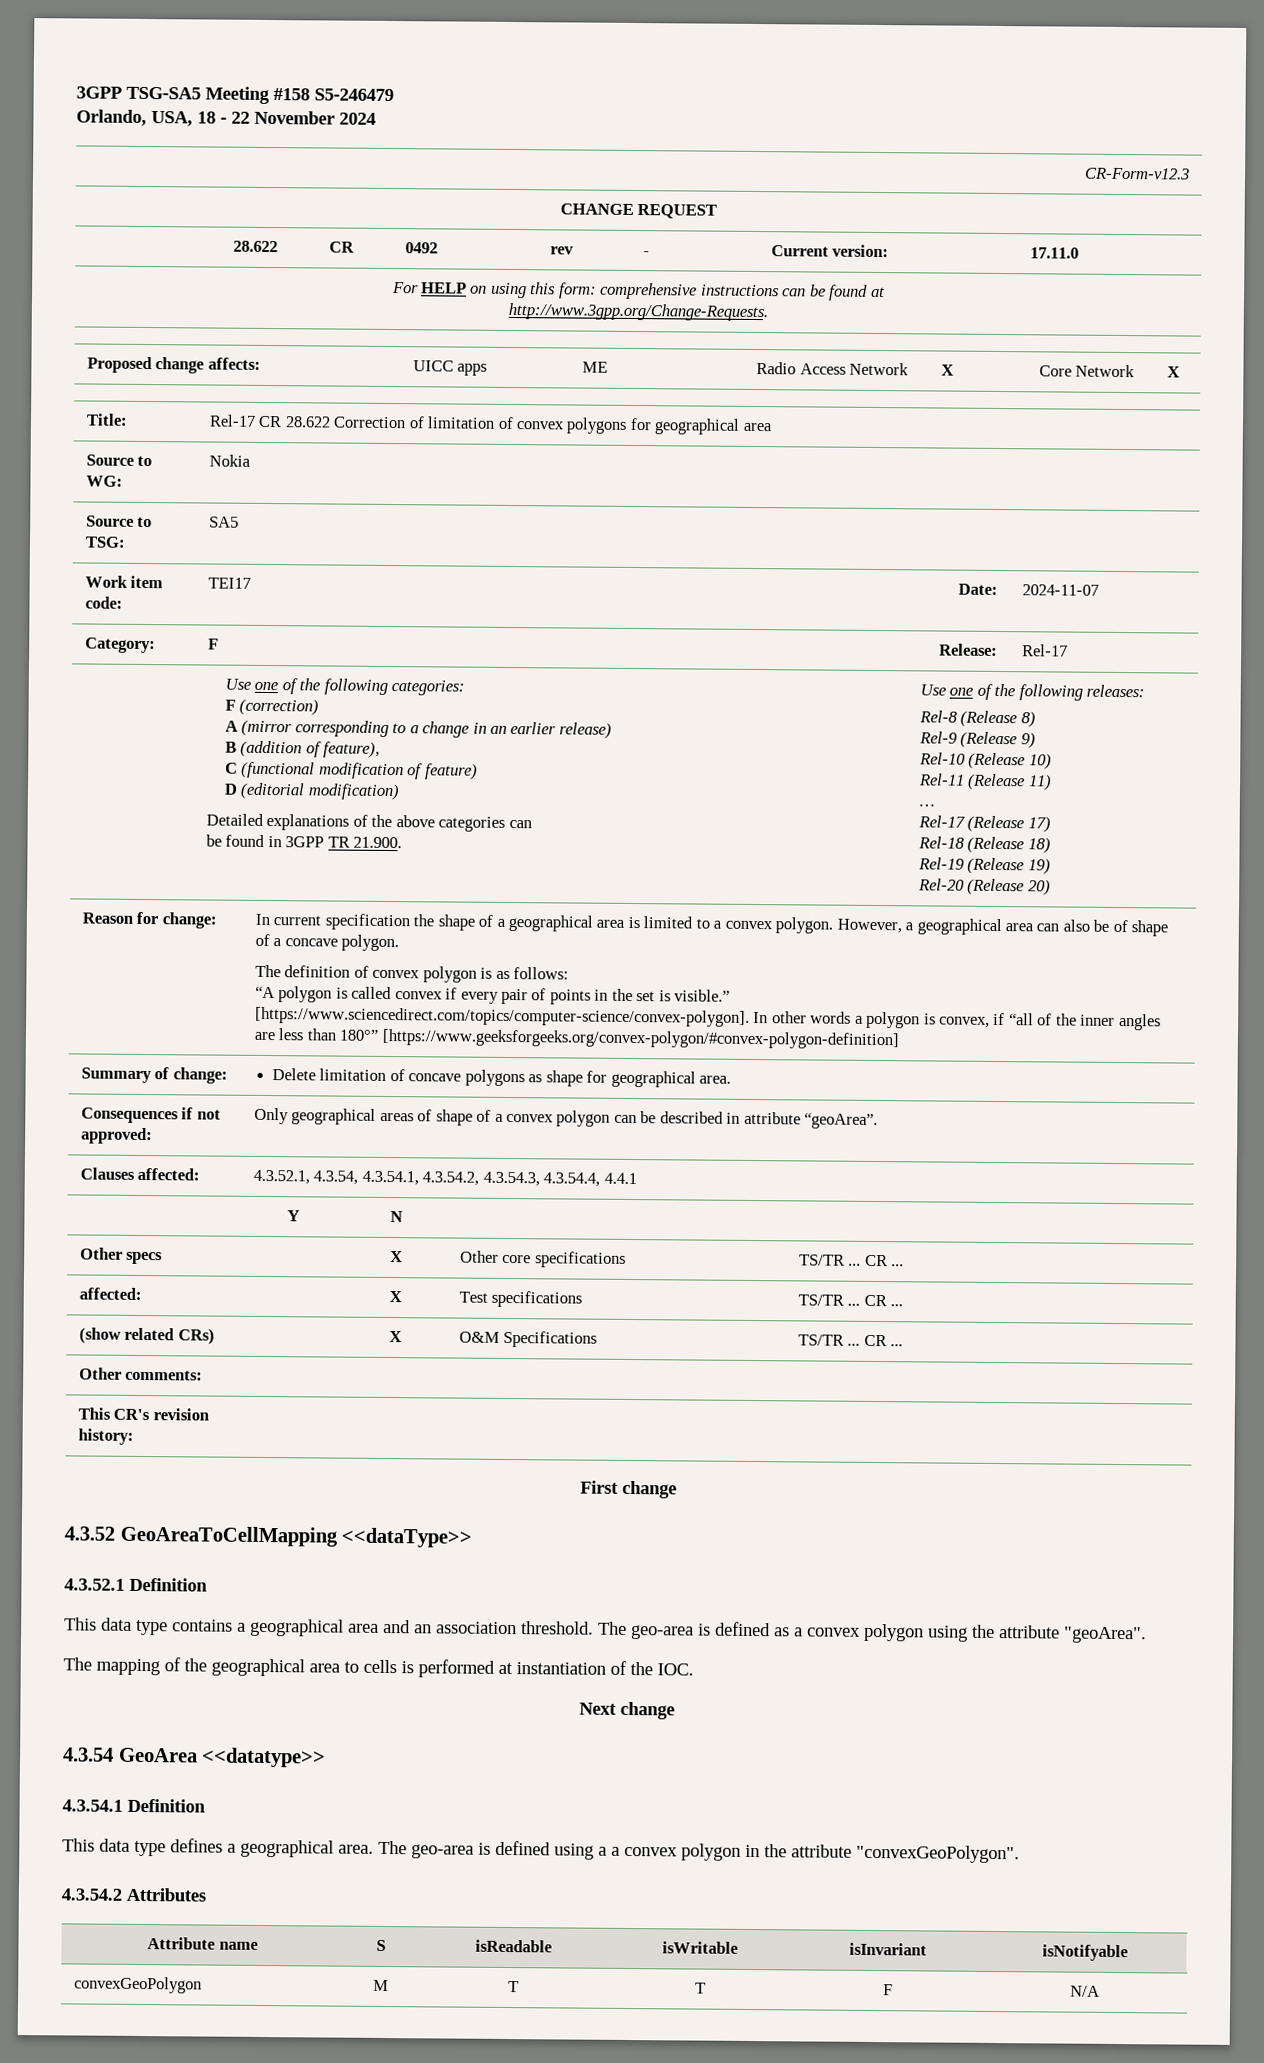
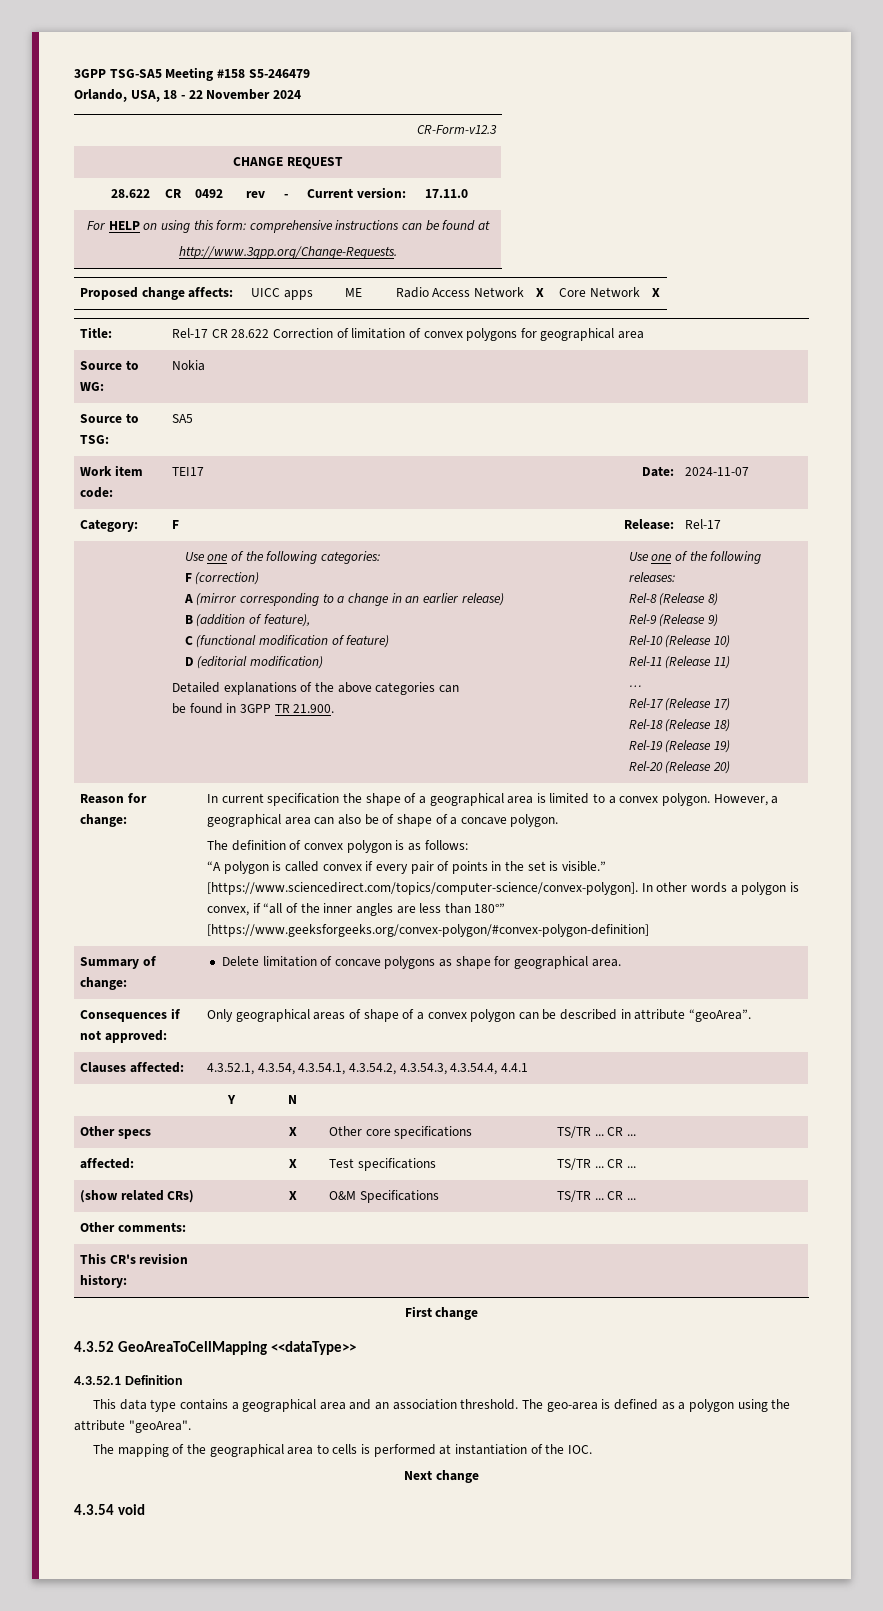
- The geo-area is defined as a convex polygon using the attribute "geoArea".
+ The geo-area is defined as a polygon using the attribute "geoArea".
- 4.3.54 GeoArea <<datatype>>
- 4.3.54.1 Definition
- This data type defines a geographical area. The geo-area is defined using a a convex polygon in the attribute "convexGeoPolygon".
- 4.3.54.2 Attributes
- Attribute name | S | isReadable | isWritable | isInvariant | isNotifyable
- convexGeoPolygon | M | T | T | F | N/A
+ 4.3.54 void

